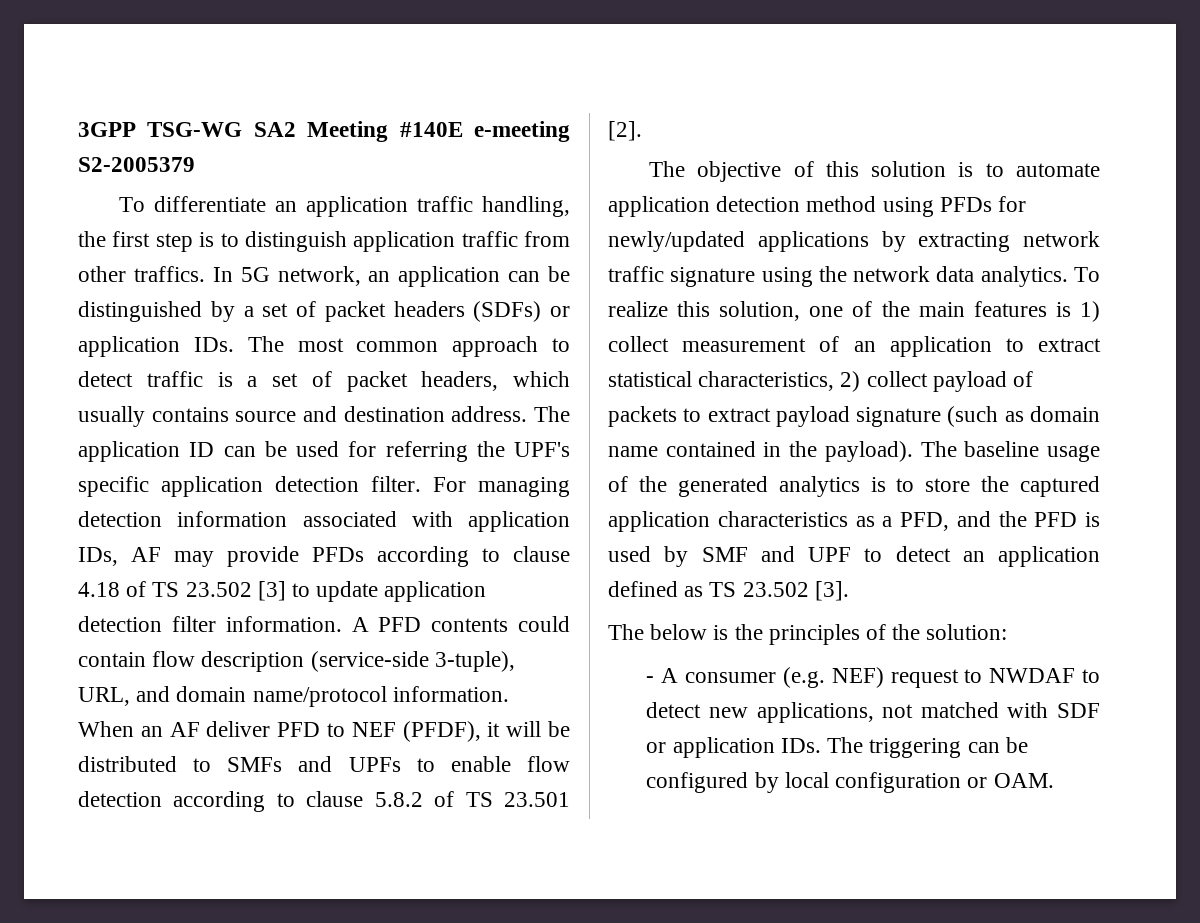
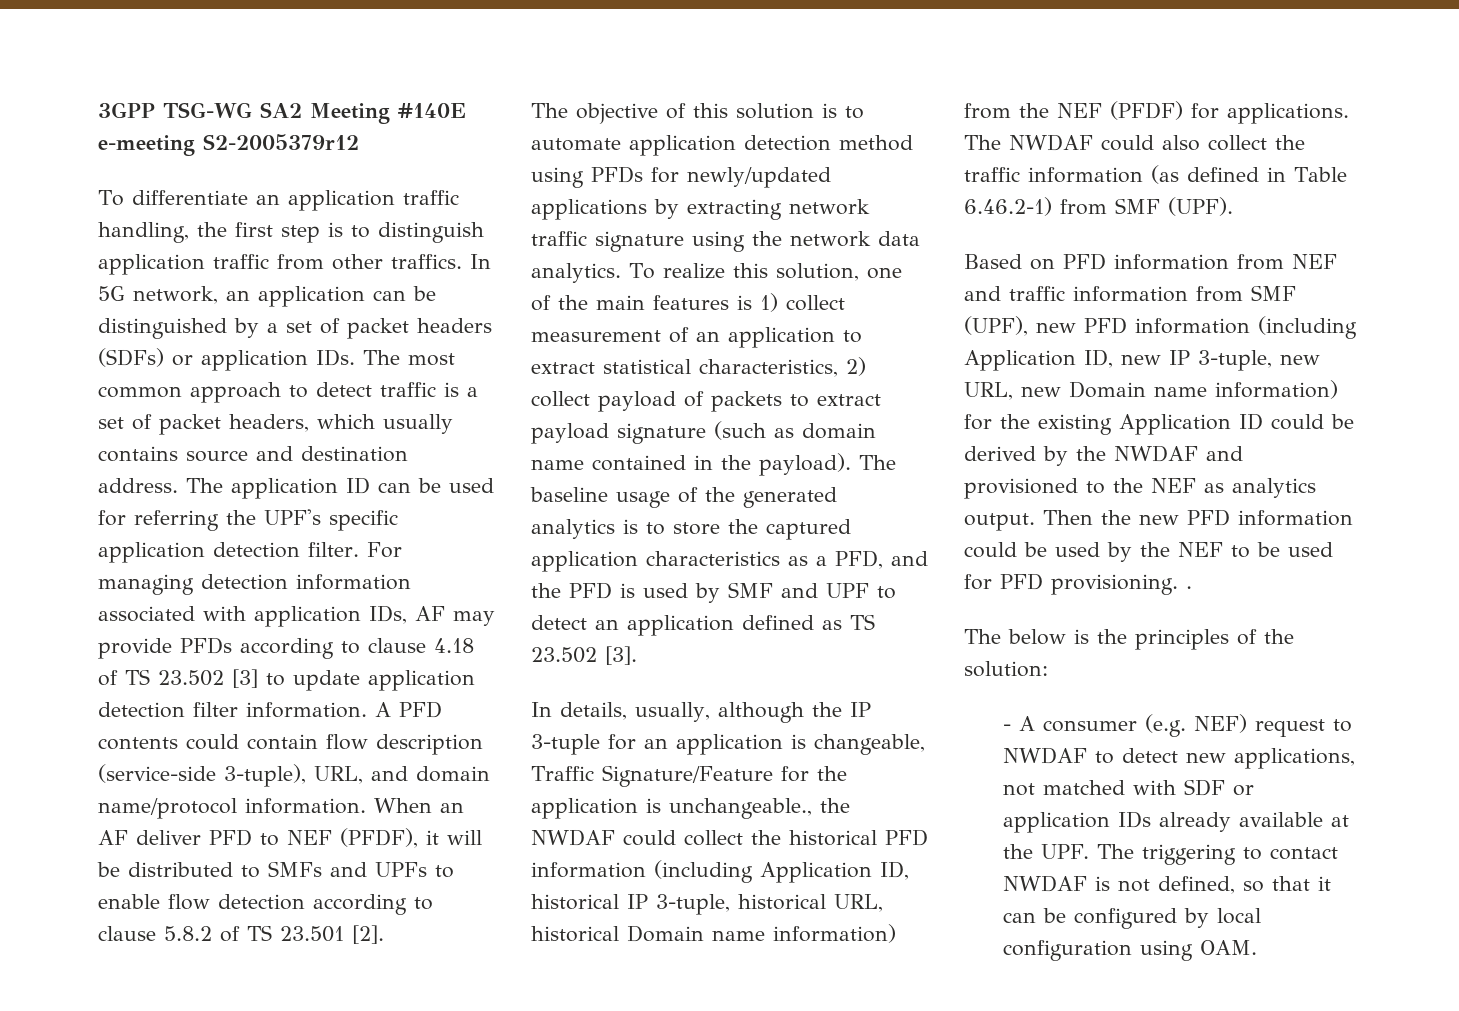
- 3GPP TSG-WG SA2 Meeting #140E e-meeting S2-2005379
+ 3GPP TSG-WG SA2 Meeting #140E e-meeting S2-2005379r12
+ In details, usually, although the IP 3-tuple for an application is changeable, Traffic Signature/Feature for the application is unchangeable., the NWDAF could collect the historical PFD information (including Application ID, historical IP 3-tuple, historical URL, historical Domain name information) from the NEF (PFDF) for applications. The NWDAF could also collect the traffic information (as defined in Table 6.46.2-1) from SMF (UPF).
+ Based on PFD information from NEF and traffic information from SMF (UPF), new PFD information (including Application ID, new IP 3-tuple, new URL, new Domain name information) for the existing Application ID could be derived by the NWDAF and provisioned to the NEF as analytics output. Then the new PFD information could be used by the NEF to be used for PFD provisioning. .
- - A consumer (e.g. NEF) request to NWDAF to detect new applications, not matched with SDF or application IDs. The triggering can be configured by local configuration or OAM.
+ - A consumer (e.g. NEF) request to NWDAF to detect new applications, not matched with SDF or application IDs already available at the UPF. The triggering to contact NWDAF is not defined, so that it can be configured by local configuration using OAM.

